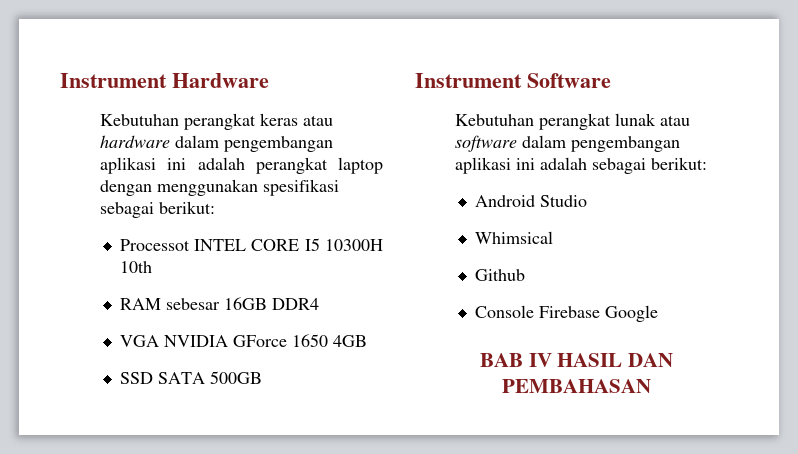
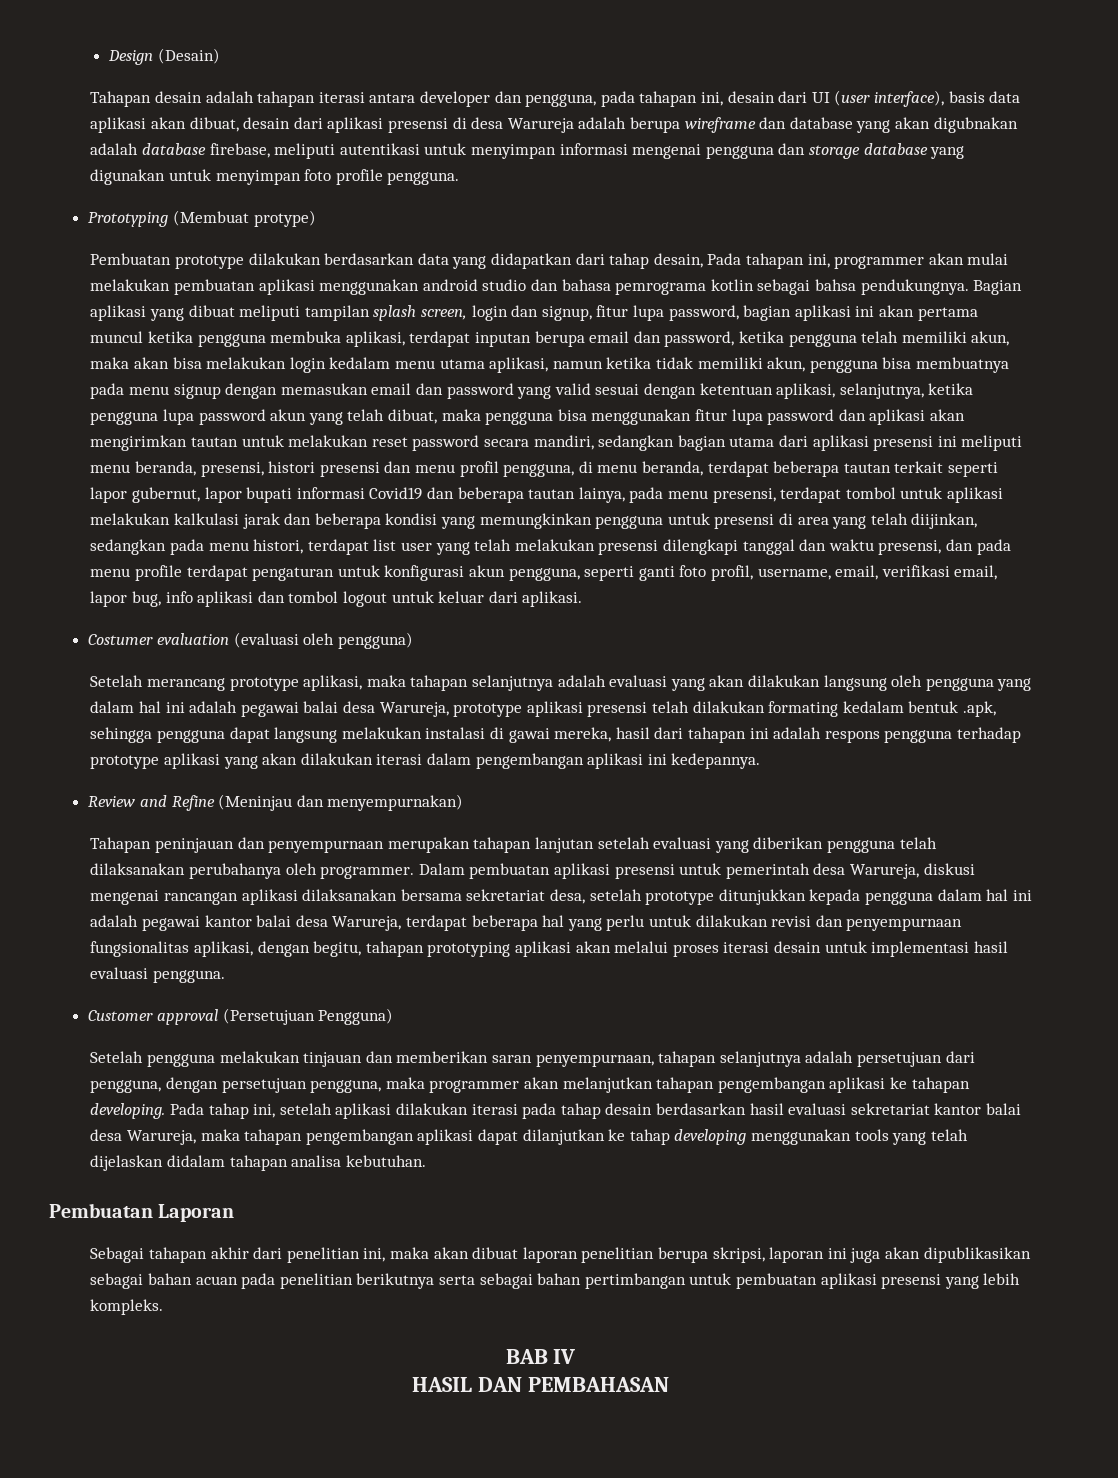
- Instrument Hardware
- Kebutuhan perangkat keras atau hardware dalam pengembangan aplikasi ini adalah perangkat laptop dengan menggunakan spesifikasi sebagai berikut:
- Processot INTEL CORE I5 10300H 10th
- RAM sebesar 16GB DDR4
- VGA NVIDIA GForce 1650 4GB
- SSD SATA 500GB
- Instrument Software
- Kebutuhan perangkat lunak atau software dalam pengembangan aplikasi ini adalah sebagai berikut:
- Android Studio
- Whimsical
- Github
- Console Firebase Google
+ Design (Desain)
+ Tahapan desain adalah tahapan iterasi antara developer dan pengguna, pada tahapan ini, desain dari UI (user interface), basis data aplikasi akan dibuat, desain dari aplikasi presensi di desa Warureja adalah berupa wireframe dan database yang akan digubnakan adalah database firebase, meliputi autentikasi untuk menyimpan informasi mengenai pengguna dan storage database yang digunakan untuk menyimpan foto profile pengguna.
+ Prototyping (Membuat protype)
+ Pembuatan prototype dilakukan berdasarkan data yang didapatkan dari tahap desain, Pada tahapan ini, programmer akan mulai melakukan pembuatan aplikasi menggunakan android studio dan bahasa pemrograma kotlin sebagai bahsa pendukungnya. Bagian aplikasi yang dibuat meliputi tampilan splash screen, login dan signup, fitur lupa password, bagian aplikasi ini akan pertama muncul ketika pengguna membuka aplikasi, terdapat inputan berupa email dan password, ketika pengguna telah memiliki akun, maka akan bisa melakukan login kedalam menu utama aplikasi, namun ketika tidak memiliki akun, pengguna bisa membuatnya pada menu signup dengan memasukan email dan password yang valid sesuai dengan ketentuan aplikasi, selanjutnya, ketika pengguna lupa password akun yang telah dibuat, maka pengguna bisa menggunakan fitur lupa password dan aplikasi akan mengirimkan tautan untuk melakukan reset password secara mandiri, sedangkan bagian utama dari aplikasi presensi ini meliputi menu beranda, presensi, histori presensi dan menu profil pengguna, di menu beranda, terdapat beberapa tautan terkait seperti lapor gubernut, lapor bupati informasi Covid19 dan beberapa tautan lainya, pada menu presensi, terdapat tombol untuk aplikasi melakukan kalkulasi jarak dan beberapa kondisi yang memungkinkan pengguna untuk presensi di area yang telah diijinkan, sedangkan pada menu histori, terdapat list user yang telah melakukan presensi dilengkapi tanggal dan waktu presensi, dan pada menu profile terdapat pengaturan untuk konfigurasi akun pengguna, seperti ganti foto profil, username, email, verifikasi email, lapor bug, info aplikasi dan tombol logout untuk keluar dari aplikasi.
+ Costumer evaluation (evaluasi oleh pengguna)
+ Setelah merancang prototype aplikasi, maka tahapan selanjutnya adalah evaluasi yang akan dilakukan langsung oleh pengguna yang dalam hal ini adalah pegawai balai desa Warureja, prototype aplikasi presensi telah dilakukan formating kedalam bentuk .apk, sehingga pengguna dapat langsung melakukan instalasi di gawai mereka, hasil dari tahapan ini adalah respons pengguna terhadap prototype aplikasi yang akan dilakukan iterasi dalam pengembangan aplikasi ini kedepannya.
+ Review and Refine (Meninjau dan menyempurnakan)
+ Tahapan peninjauan dan penyempurnaan merupakan tahapan lanjutan setelah evaluasi yang diberikan pengguna telah dilaksanakan perubahanya oleh programmer. Dalam pembuatan aplikasi presensi untuk pemerintah desa Warureja, diskusi mengenai rancangan aplikasi dilaksanakan bersama sekretariat desa, setelah prototype ditunjukkan kepada pengguna dalam hal ini adalah pegawai kantor balai desa Warureja, terdapat beberapa hal yang perlu untuk dilakukan revisi dan penyempurnaan fungsionalitas aplikasi, dengan begitu, tahapan prototyping aplikasi akan melalui proses iterasi desain untuk implementasi hasil evaluasi pengguna.
+ Customer approval (Persetujuan Pengguna)
+ Setelah pengguna melakukan tinjauan dan memberikan saran penyempurnaan, tahapan selanjutnya adalah persetujuan dari pengguna, dengan persetujuan pengguna, maka programmer akan melanjutkan tahapan pengembangan aplikasi ke tahapan developing. Pada tahap ini, setelah aplikasi dilakukan iterasi pada tahap desain berdasarkan hasil evaluasi sekretariat kantor balai desa Warureja, maka tahapan pengembangan aplikasi dapat dilanjutkan ke tahap developing menggunakan tools yang telah dijelaskan didalam tahapan analisa kebutuhan.
+ Pembuatan Laporan
+ Sebagai tahapan akhir dari penelitian ini, maka akan dibuat laporan penelitian berupa skripsi, laporan ini juga akan dipublikasikan sebagai bahan acuan pada penelitian berikutnya serta sebagai bahan pertimbangan untuk pembuatan aplikasi presensi yang lebih kompleks.
- BAB IV HASIL DAN PEMBAHASAN
+ BAB IV
+ HASIL DAN PEMBAHASAN

